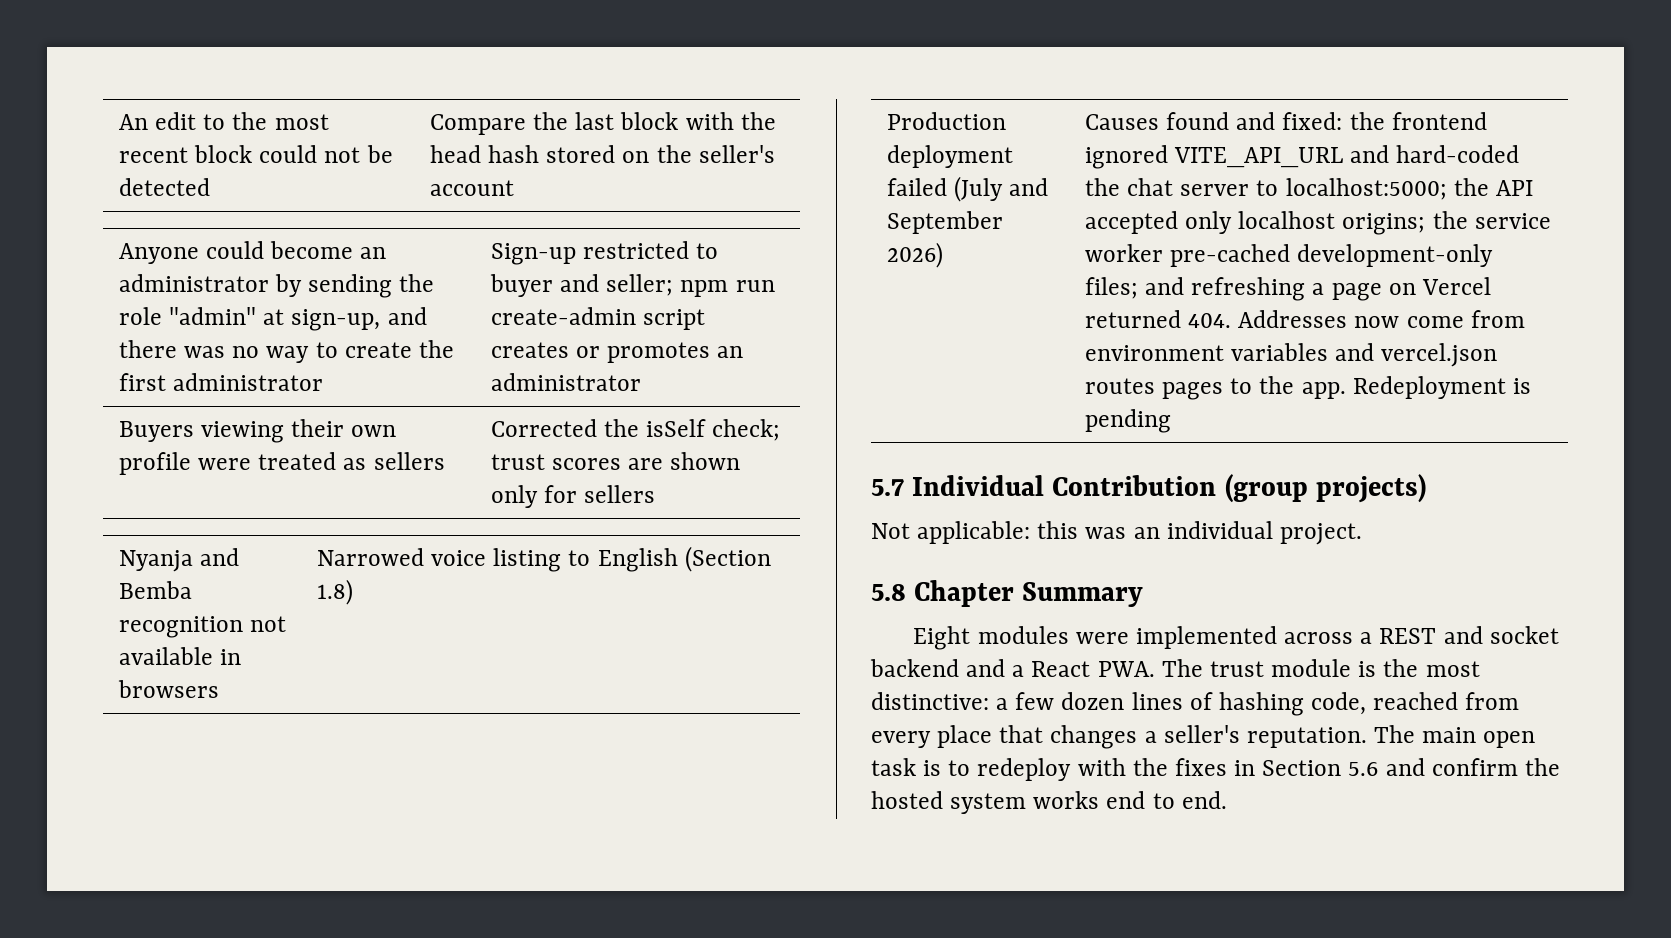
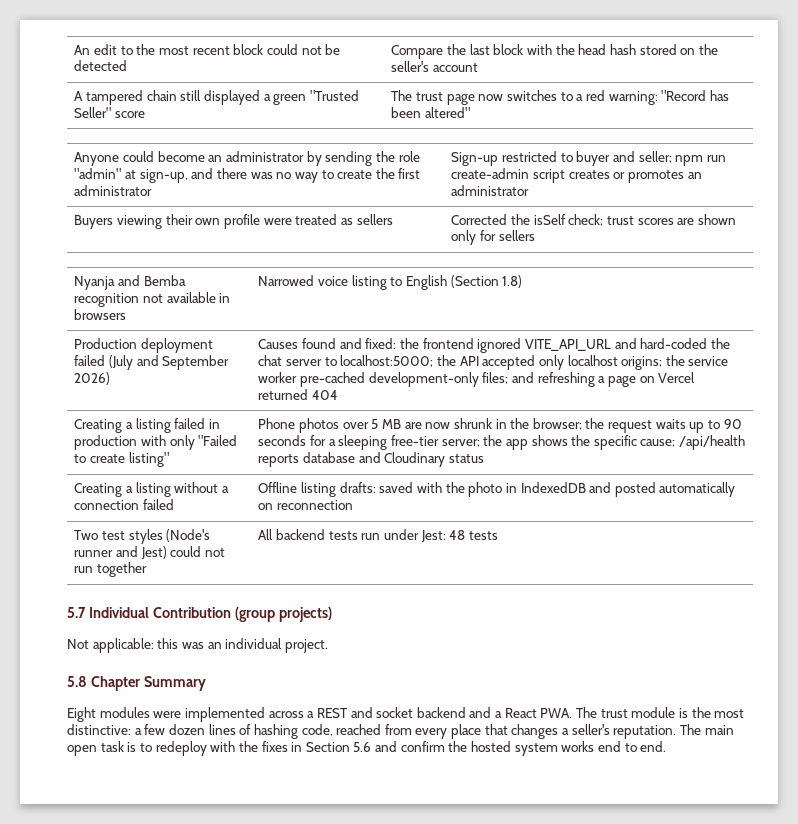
+ A tampered chain still displayed a green "Trusted Seller" score | The trust page now switches to a red warning: "Record has been altered"
- Causes found and fixed: the frontend ignored VITE_API_URL and hard-coded the chat server to localhost:5000; the API accepted only localhost origins; the service worker pre-cached development-only files; and refreshing a page on Vercel returned 404. Addresses now come from environment variables and vercel.json routes pages to the app. Redeployment is pending
+ Causes found and fixed: the frontend ignored VITE_API_URL and hard-coded the chat server to localhost:5000; the API accepted only localhost origins; the service worker pre-cached development-only files; and refreshing a page on Vercel returned 404
+ Creating a listing failed in production with only "Failed to create listing" | Phone photos over 5 MB are now shrunk in the browser; the request waits up to 90 seconds for a sleeping free-tier server; the app shows the specific cause; /api/health reports database and Cloudinary status
+ Creating a listing without a connection failed | Offline listing drafts: saved with the photo in IndexedDB and posted automatically on reconnection
+ Two test styles (Node's runner and Jest) could not run together | All backend tests run under Jest: 48 tests

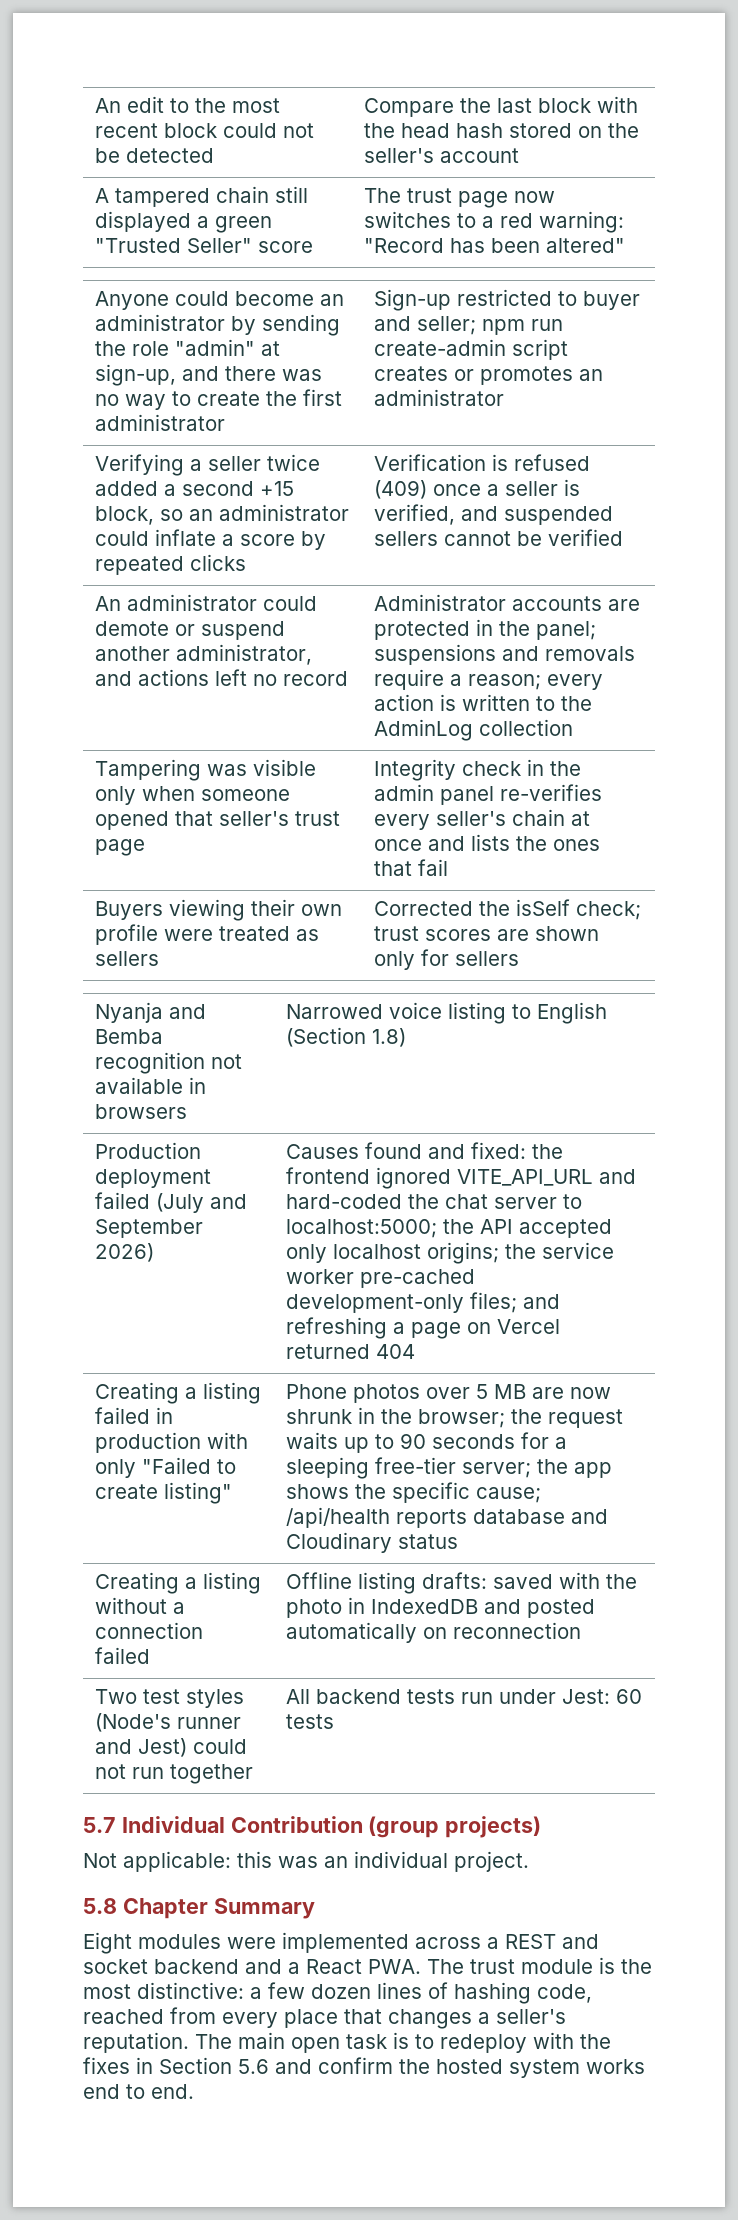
+ Verifying a seller twice added a second +15 block, so an administrator could inflate a score by repeated clicks | Verification is refused (409) once a seller is verified, and suspended sellers cannot be verified
+ An administrator could demote or suspend another administrator, and actions left no record | Administrator accounts are protected in the panel; suspensions and removals require a reason; every action is written to the AdminLog collection
+ Tampering was visible only when someone opened that seller's trust page | Integrity check in the admin panel re-verifies every seller's chain at once and lists the ones that fail
- Two test styles (Node's runner and Jest) could not run together | All backend tests run under Jest: 48 tests
+ Two test styles (Node's runner and Jest) could not run together | All backend tests run under Jest: 60 tests

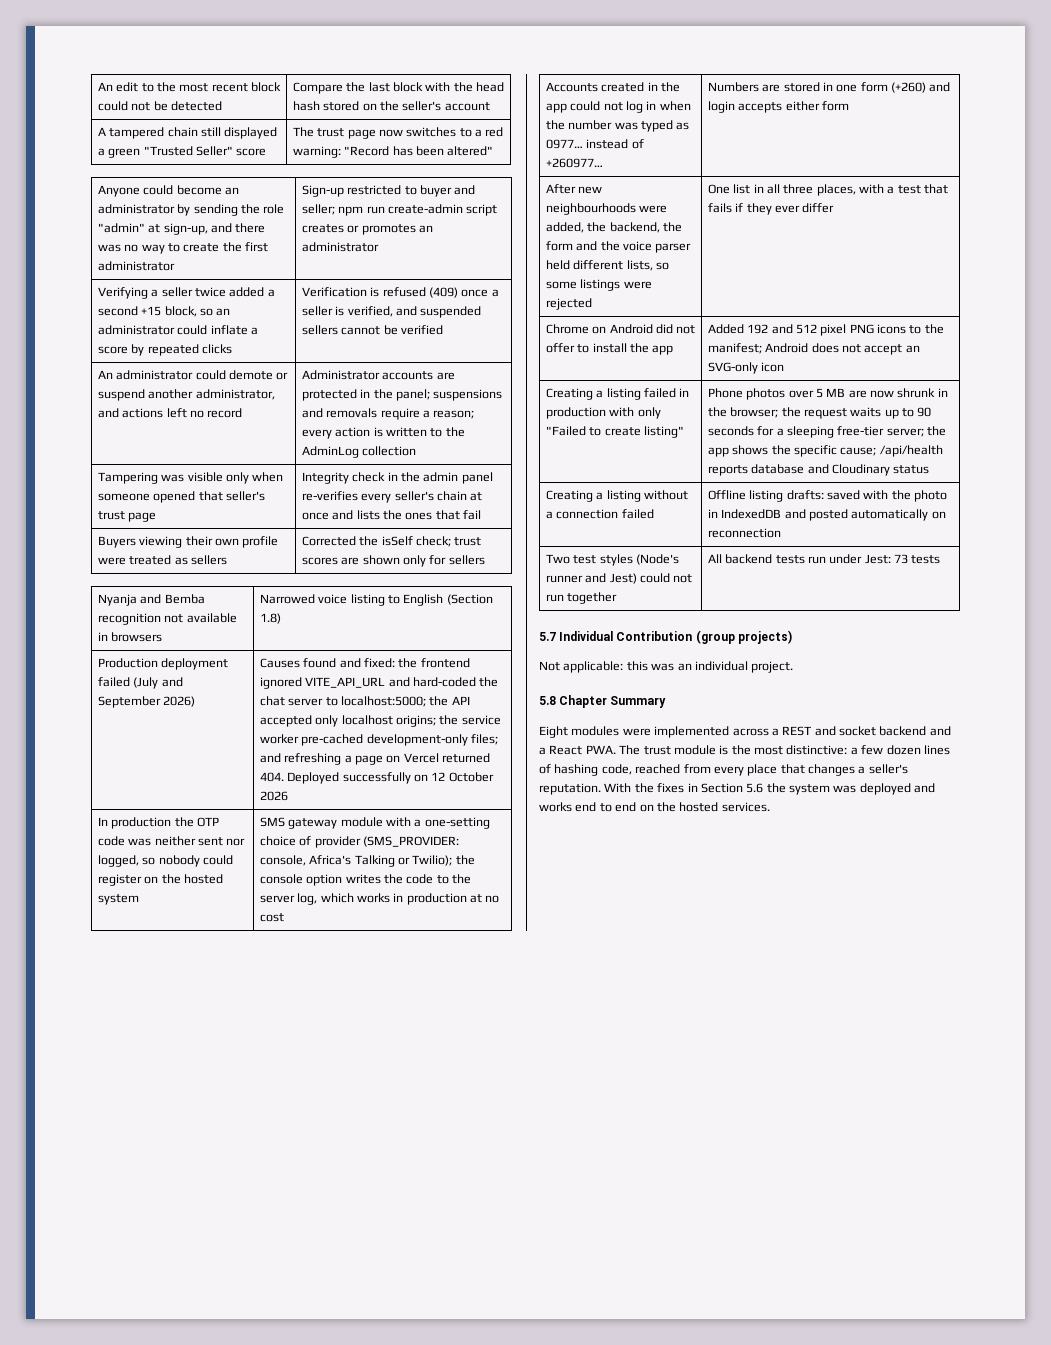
- Causes found and fixed: the frontend ignored VITE_API_URL and hard-coded the chat server to localhost:5000; the API accepted only localhost origins; the service worker pre-cached development-only files; and refreshing a page on Vercel returned 404
+ Causes found and fixed: the frontend ignored VITE_API_URL and hard-coded the chat server to localhost:5000; the API accepted only localhost origins; the service worker pre-cached development-only files; and refreshing a page on Vercel returned 404. Deployed successfully on 12 October 2026
+ In production the OTP code was neither sent nor logged, so nobody could register on the hosted system | SMS gateway module with a one-setting choice of provider (SMS_PROVIDER: console, Africa's Talking or Twilio); the console option writes the code to the server log, which works in production at no cost
+ Accounts created in the app could not log in when the number was typed as 0977… instead of +260977… | Numbers are stored in one form (+260) and login accepts either form
+ After new neighbourhoods were added, the backend, the form and the voice parser held different lists, so some listings were rejected | One list in all three places, with a test that fails if they ever differ
+ Chrome on Android did not offer to install the app | Added 192 and 512 pixel PNG icons to the manifest; Android does not accept an SVG-only icon
- Two test styles (Node's runner and Jest) could not run together | All backend tests run under Jest: 60 tests
+ Two test styles (Node's runner and Jest) could not run together | All backend tests run under Jest: 73 tests
- The main open task is to redeploy with the fixes in Section 5.6 and confirm the hosted system works end to end.
+ With the fixes in Section 5.6 the system was deployed and works end to end on the hosted services.

